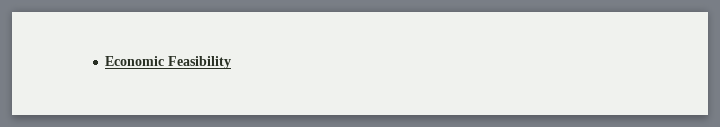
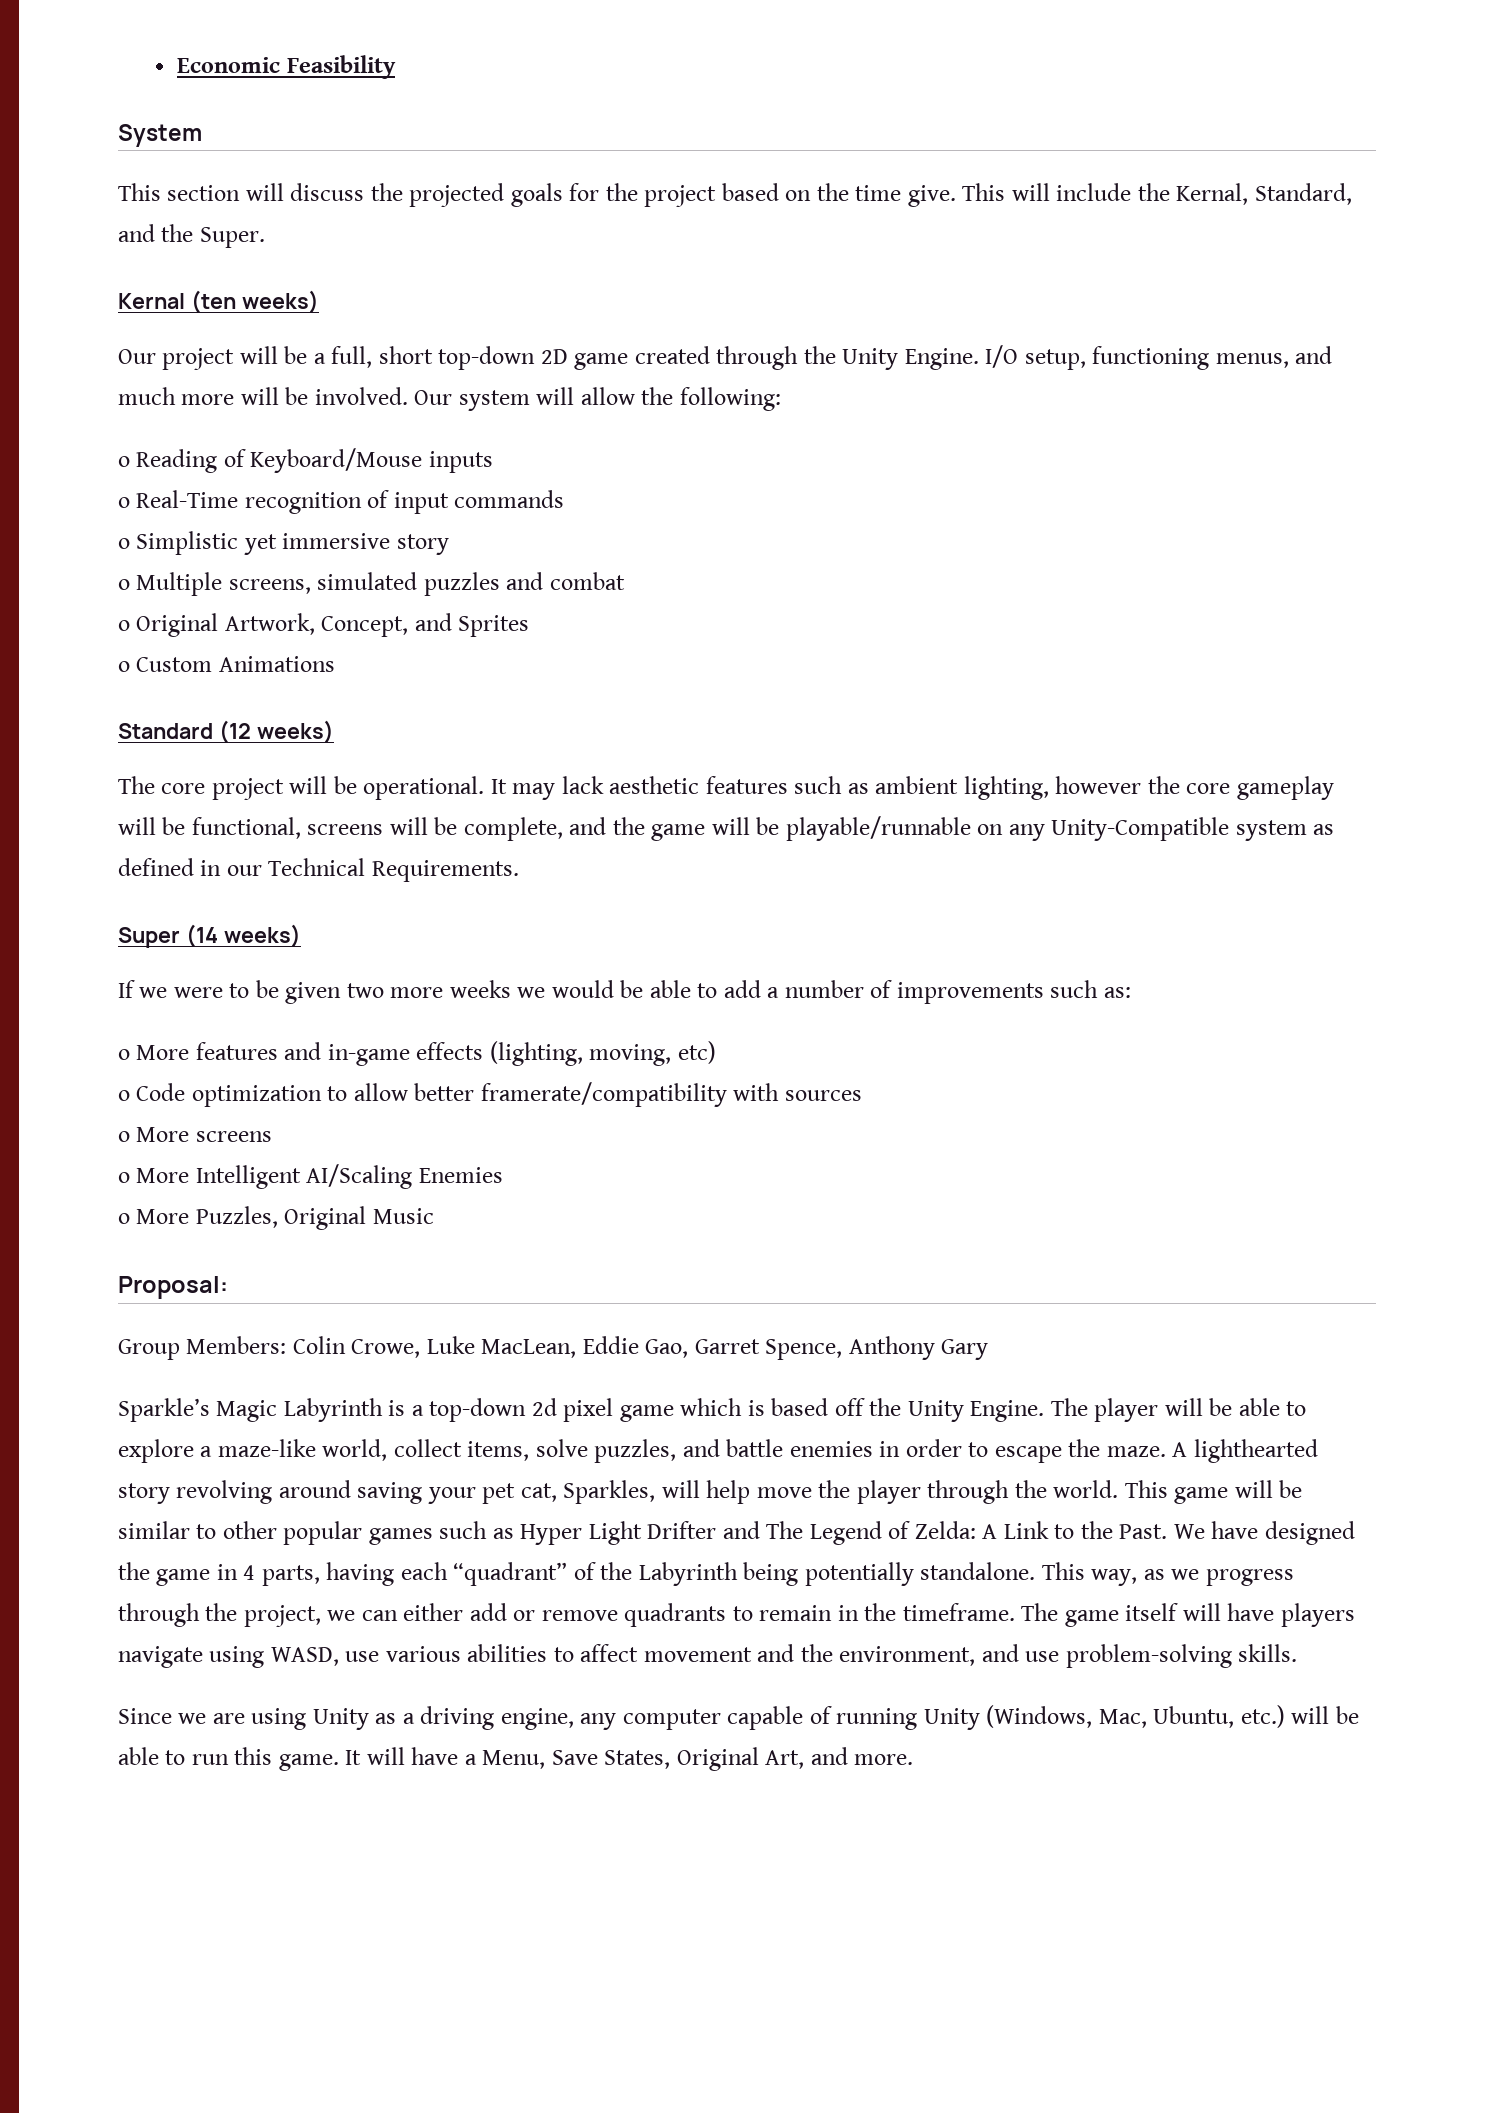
+ System
+ This section will discuss the projected goals for the project based on the time give. This will include the Kernal, Standard, and the Super.
+ Kernal (ten weeks)
+ Our project will be a full, short top-down 2D game created through the Unity Engine. I/O setup, functioning menus, and much more will be involved. Our system will allow the following:
+ o Reading of Keyboard/Mouse inputs
+ o Real-Time recognition of input commands
+ o Simplistic yet immersive story
+ o Multiple screens, simulated puzzles and combat
+ o Original Artwork, Concept, and Sprites
+ o Custom Animations
+ Standard (12 weeks)
+ The core project will be operational. It may lack aesthetic features such as ambient lighting, however the core gameplay will be functional, screens will be complete, and the game will be playable/runnable on any Unity-Compatible system as defined in our Technical Requirements.
+ Super (14 weeks)
+ If we were to be given two more weeks we would be able to add a number of improvements such as:
+ o More features and in-game effects (lighting, moving, etc)
+ o Code optimization to allow better framerate/compatibility with sources
+ o More screens
+ o More Intelligent AI/Scaling Enemies
+ o More Puzzles, Original Music
+ Proposal:
+ Group Members: Colin Crowe, Luke MacLean, Eddie Gao, Garret Spence, Anthony Gary
+ Sparkle’s Magic Labyrinth is a top-down 2d pixel game which is based off the Unity Engine. The player will be able to explore a maze-like world, collect items, solve puzzles, and battle enemies in order to escape the maze. A lighthearted story revolving around saving your pet cat, Sparkles, will help move the player through the world. This game will be similar to other popular games such as Hyper Light Drifter and The Legend of Zelda: A Link to the Past. We have designed the game in 4 parts, having each “quadrant” of the Labyrinth being potentially standalone. This way, as we progress through the project, we can either add or remove quadrants to remain in the timeframe. The game itself will have players navigate using WASD, use various abilities to affect movement and the environment, and use problem-solving skills.
+ Since we are using Unity as a driving engine, any computer capable of running Unity (Windows, Mac, Ubuntu, etc.) will be able to run this game. It will have a Menu, Save States, Original Art, and more.

